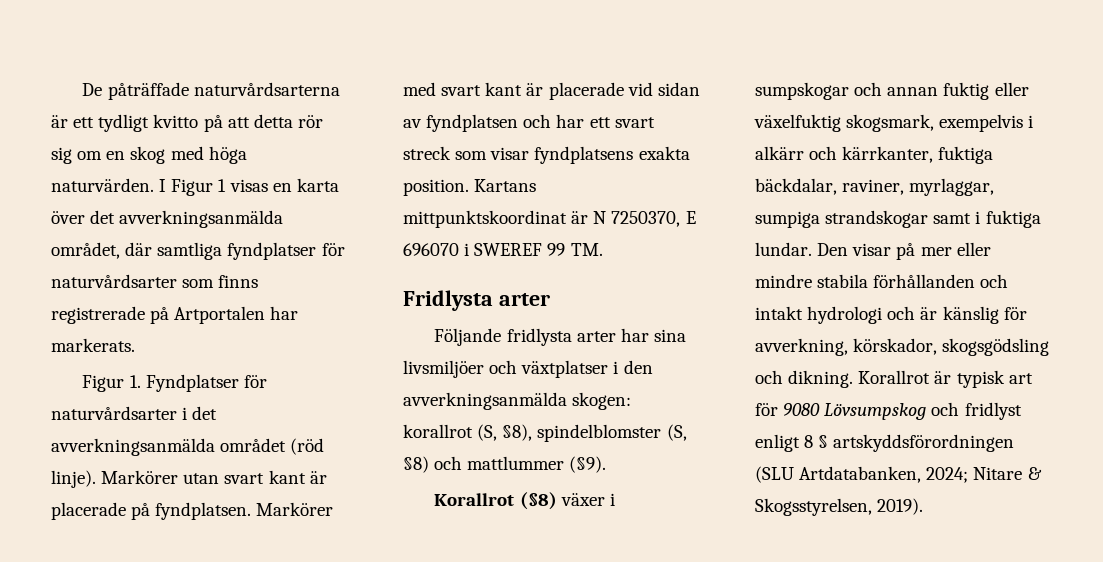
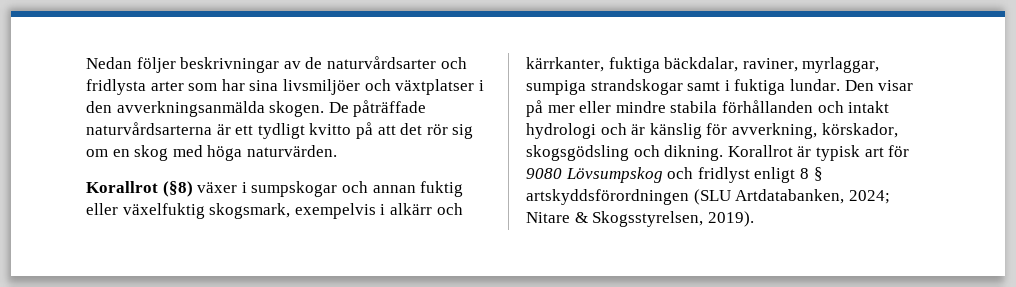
+ Nedan följer beskrivningar av de naturvårdsarter och fridlysta arter som har sina livsmiljöer och växtplatser i den avverkningsanmälda skogen.
- De påträffade naturvårdsarterna är ett tydligt kvitto på att detta rör sig om en skog med höga naturvärden. I Figur 1 visas en karta över det avverkningsanmälda området, där samtliga fyndplatser för naturvårdsarter som finns registrerade på Artportalen har markerats.
- Figur 1. Fyndplatser för naturvårdsarter i det avverkningsanmälda området (röd linje). Markörer utan svart kant är placerade på fyndplatsen. Markörer med svart kant är placerade vid sidan av fyndplatsen och har ett svart streck som visar fyndplatsens exakta position. Kartans mittpunktskoordinat är N 7250370, E 696070 i SWEREF 99 TM.
- Fridlysta arter
- Följande fridlysta arter har sina livsmiljöer och växtplatser i den avverkningsanmälda skogen: korallrot (S, §8), spindelblomster (S, §8) och mattlummer (§9).
+ De påträffade naturvårdsarterna är ett tydligt kvitto på att det rör sig om en skog med höga naturvärden.

